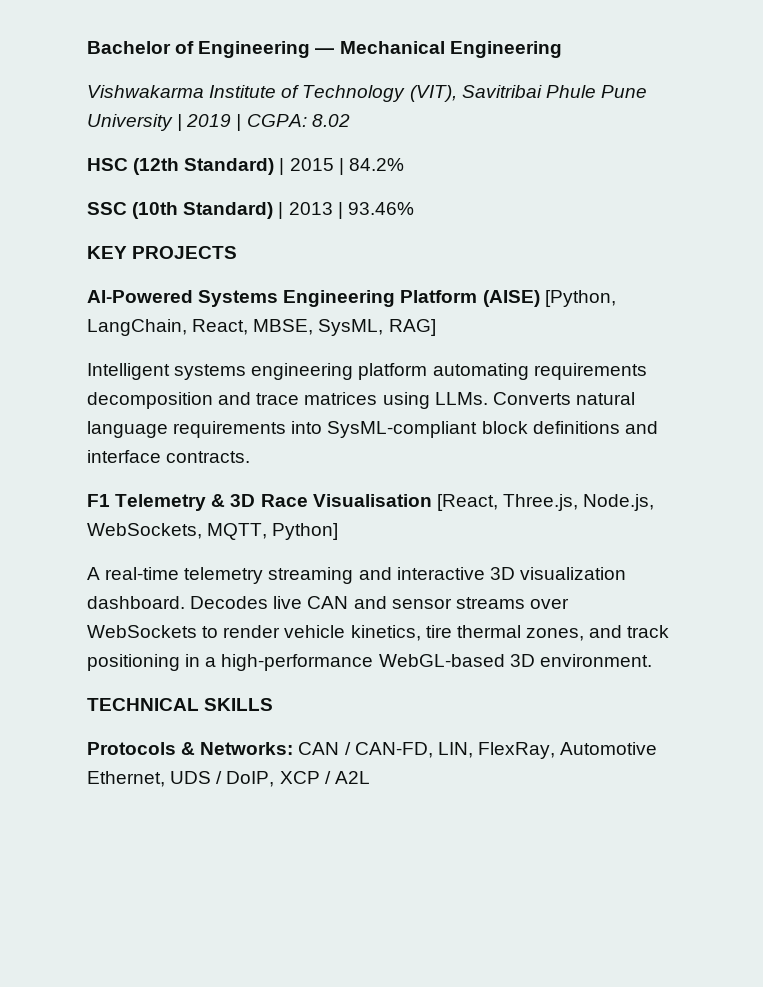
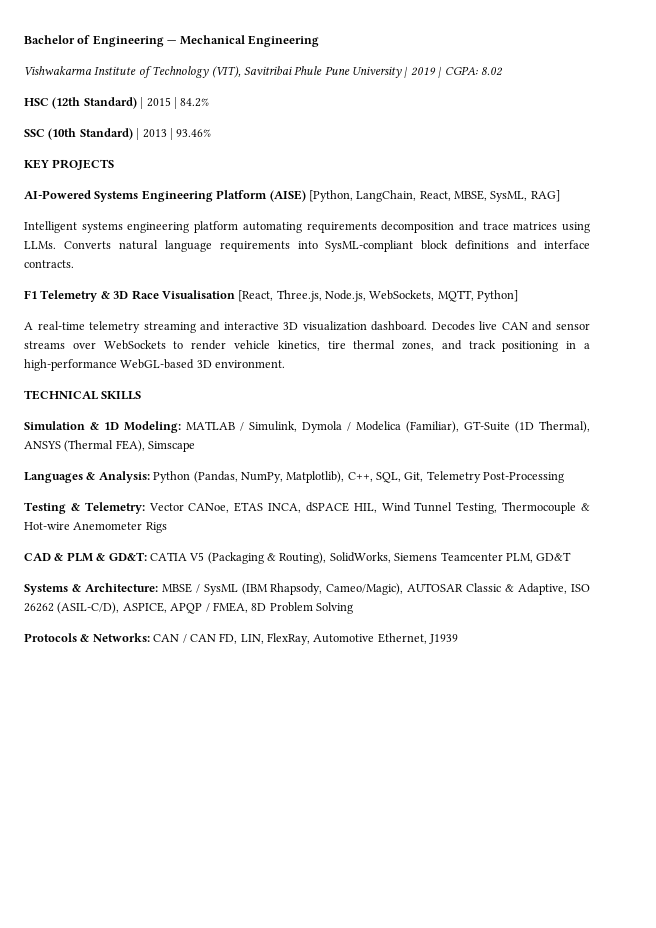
+ Simulation & 1D Modeling: MATLAB / Simulink, Dymola / Modelica (Familiar), GT-Suite (1D Thermal), ANSYS (Thermal FEA), Simscape
+ Languages & Analysis: Python (Pandas, NumPy, Matplotlib), C++, SQL, Git, Telemetry Post-Processing
+ Testing & Telemetry: Vector CANoe, ETAS INCA, dSPACE HIL, Wind Tunnel Testing, Thermocouple & Hot-wire Anemometer Rigs
+ CAD & PLM & GD&T: CATIA V5 (Packaging & Routing), SolidWorks, Siemens Teamcenter PLM, GD&T
+ Systems & Architecture: MBSE / SysML (IBM Rhapsody, Cameo/Magic), AUTOSAR Classic & Adaptive, ISO 26262 (ASIL-C/D), ASPICE, APQP / FMEA, 8D Problem Solving
- Protocols & Networks: CAN / CAN-FD, LIN, FlexRay, Automotive Ethernet, UDS / DoIP, XCP / A2L
+ Protocols & Networks: CAN / CAN FD, LIN, FlexRay, Automotive Ethernet, J1939

